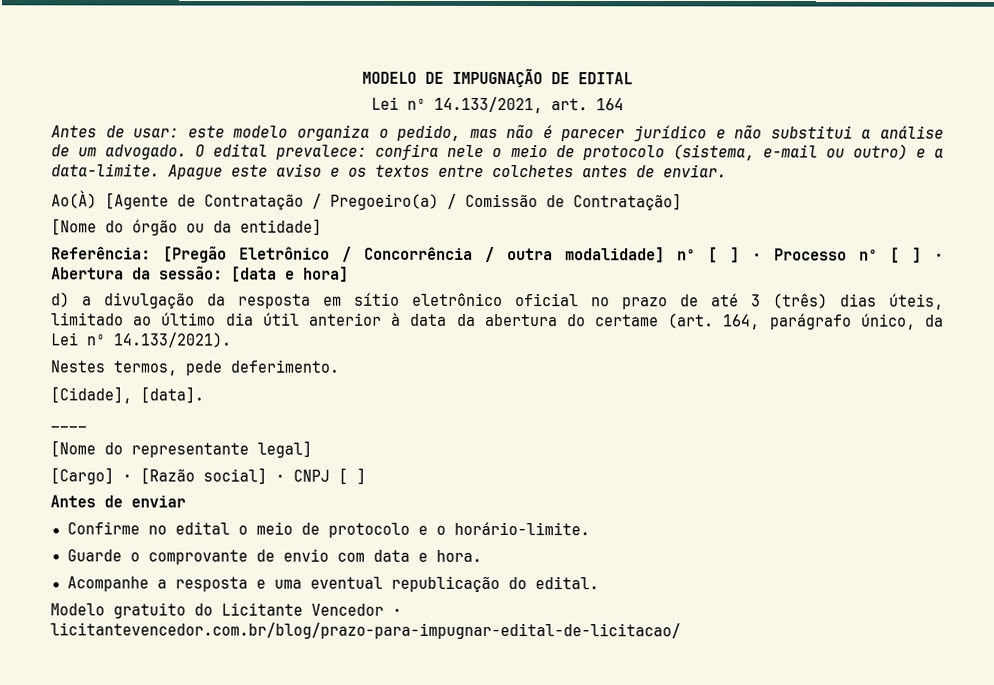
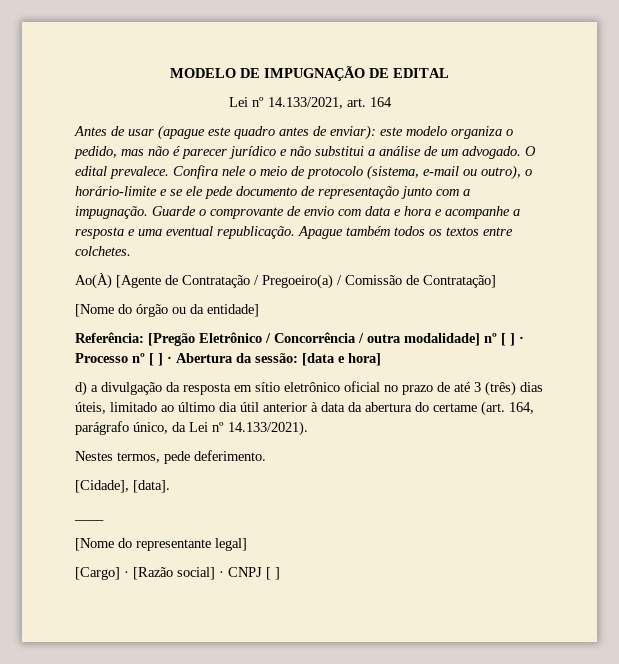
- Antes de usar: este modelo organiza o pedido, mas não é parecer jurídico e não substitui a análise de um advogado.
+ Antes de usar (apague este quadro antes de enviar): este modelo organiza o pedido, mas não é parecer jurídico e não substitui a análise de um advogado.
- O edital prevalece: confira nele o meio de protocolo (sistema, e-mail ou outro) e a data-limite. Apague este aviso e os textos entre colchetes antes de enviar.
+ O edital prevalece. Confira nele o meio de protocolo (sistema, e-mail ou outro), o horário-limite e se ele pede documento de representação junto com a impugnação. Guarde o comprovante de envio com data e hora e acompanhe a resposta e uma eventual republicação. Apague também todos os textos entre colchetes.
- Antes de enviar
- Confirme no edital o meio de protocolo e o horário-limite.
- Guarde o comprovante de envio com data e hora.
- Acompanhe a resposta e uma eventual republicação do edital.
- Modelo gratuito do Licitante Vencedor · licitantevencedor.com.br/blog/prazo-para-impugnar-edital-de-licitacao/

